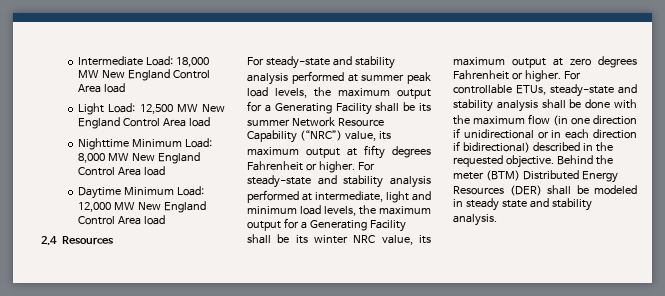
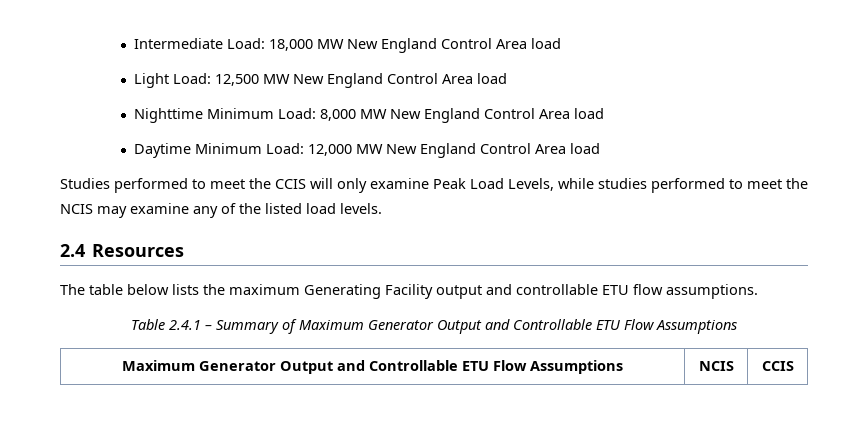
+ Studies performed to meet the CCIS will only examine Peak Load Levels, while studies performed to meet the NCIS may examine any of the listed load levels.
  2.4 Resources
- For steady-state and stability analysis performed at summer peak load levels, the maximum output for a Generating Facility shall be its summer Network Resource Capability (“NRC”) value, its maximum output at fifty degrees Fahrenheit or higher. For steady-state and stability analysis performed at intermediate, light and minimum load levels, the maximum output for a Generating Facility shall be its winter NRC value, its maximum output at zero degrees Fahrenheit or higher. For controllable ETUs, steady-state and stability analysis shall be done with the maximum flow (in one direction if unidirectional or in each direction if bidirectional) described in the requested objective. Behind the meter (BTM) Distributed Energy Resources (DER) shall be modeled in steady state and stability analysis.
+ The table below lists the maximum Generating Facility output and controllable ETU flow assumptions.
+ Table 2.4.1 – Summary of Maximum Generator Output and Controllable ETU Flow Assumptions
+ Maximum Generator Output and Controllable ETU Flow Assumptions | NCIS | CCIS

